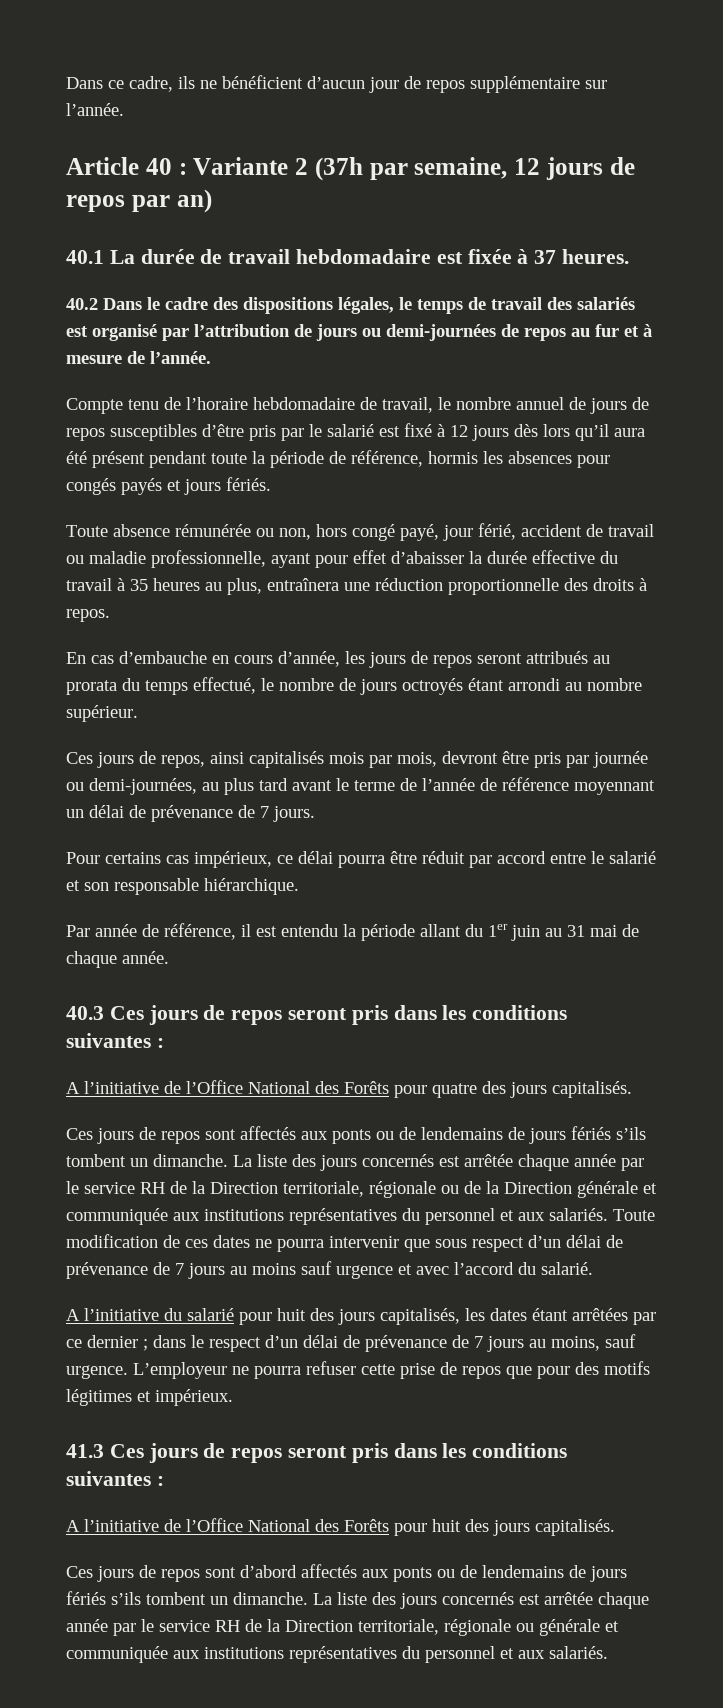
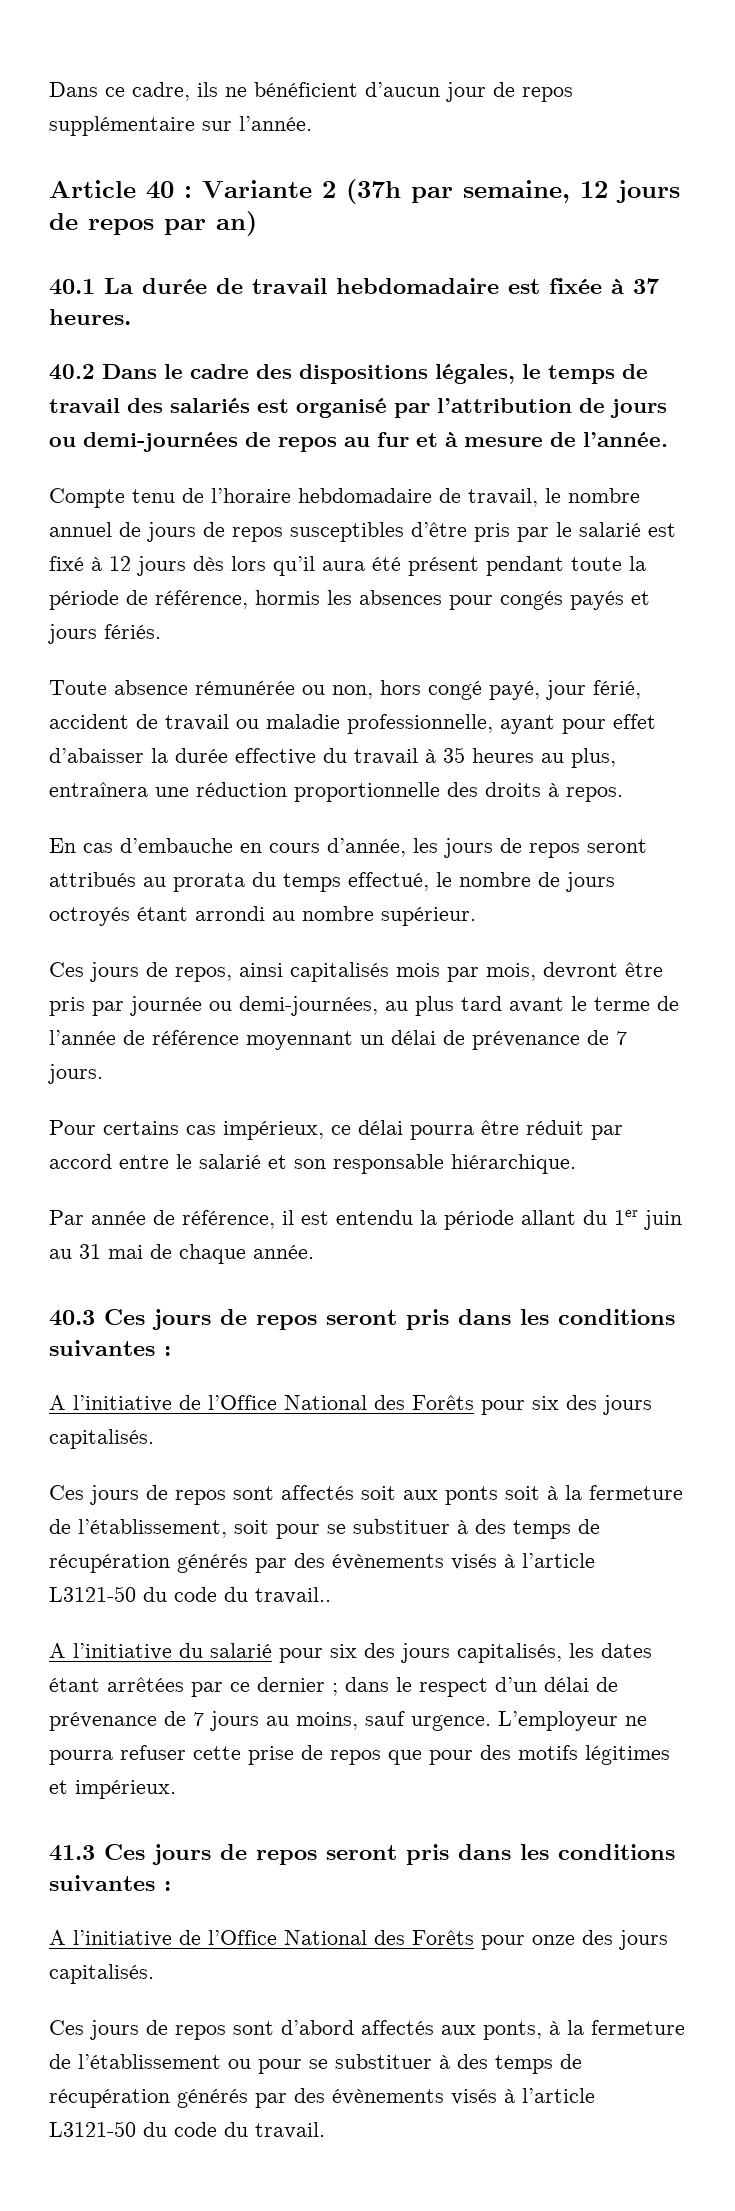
- A l’initiative de l’Office National des Forêts pour quatre des jours capitalisés.
+ A l’initiative de l’Office National des Forêts pour six des jours capitalisés.
- Ces jours de repos sont affectés aux ponts ou de lendemains de jours fériés s’ils tombent un dimanche. La liste des jours concernés est arrêtée chaque année par le service RH de la Direction territoriale, régionale ou de la Direction générale et communiquée aux institutions représentatives du personnel et aux salariés. Toute modification de ces dates ne pourra intervenir que sous respect d’un délai de prévenance de 7 jours au moins sauf urgence et avec l’accord du salarié.
+ Ces jours de repos sont affectés soit aux ponts soit à la fermeture de l’établissement, soit pour se substituer à des temps de récupération générés par des évènements visés à l’article L3121-50 du code du travail..
- A l’initiative du salarié pour huit des jours capitalisés, les dates étant arrêtées par ce dernier ; dans le respect d’un délai de prévenance de 7 jours au moins, sauf urgence.
+ A l’initiative du salarié pour six des jours capitalisés, les dates étant arrêtées par ce dernier ; dans le respect d’un délai de prévenance de 7 jours au moins, sauf urgence.
- A l’initiative de l’Office National des Forêts pour huit des jours capitalisés.
+ A l’initiative de l’Office National des Forêts pour onze des jours capitalisés.
- Ces jours de repos sont d’abord affectés aux ponts ou de lendemains de jours fériés s’ils tombent un dimanche. La liste des jours concernés est arrêtée chaque année par le service RH de la Direction territoriale, régionale ou générale et communiquée aux institutions représentatives du personnel et aux salariés.
+ Ces jours de repos sont d’abord affectés aux ponts, à la fermeture de l’établissement ou pour se substituer à des temps de récupération générés par des évènements visés à l’article L3121-50 du code du travail.

